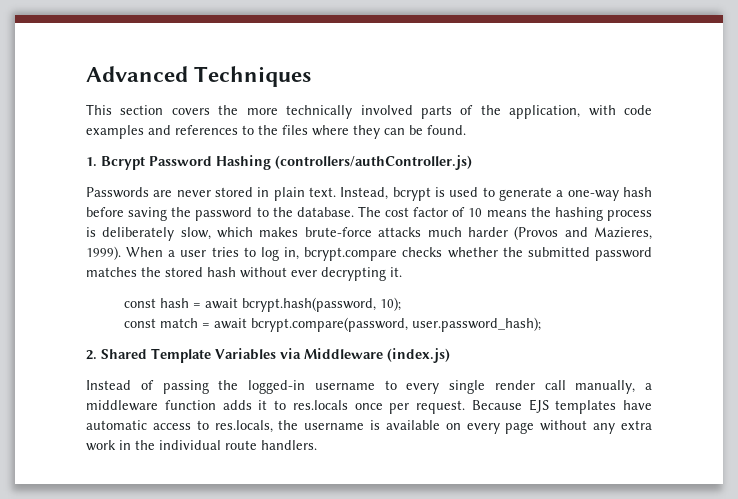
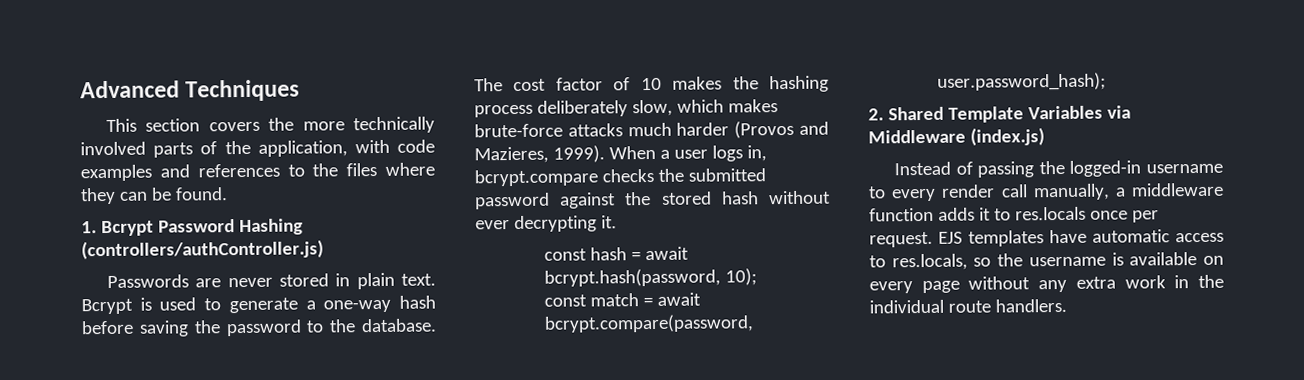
- Instead, bcrypt is used to generate a one-way hash before saving the password to the database.
+ Bcrypt is used to generate a one-way hash before saving the password to the database.
- The cost factor of 10 means the hashing process is deliberately slow, which makes brute-force attacks much harder (Provos and Mazieres, 1999).
+ The cost factor of 10 makes the hashing process deliberately slow, which makes brute-force attacks much harder (Provos and Mazieres, 1999).
- When a user tries to log in, bcrypt.compare checks whether the submitted password matches the stored hash without ever decrypting it.
+ When a user logs in, bcrypt.compare checks the submitted password against the stored hash without ever decrypting it.
- Instead of passing the logged-in username to every single render call manually, a middleware function adds it to res.locals once per request.
+ Instead of passing the logged-in username to every render call manually, a middleware function adds it to res.locals once per request.
- Because EJS templates have automatic access to res.locals, the username is available on every page without any extra work in the individual route handlers.
+ EJS templates have automatic access to res.locals, so the username is available on every page without any extra work in the individual route handlers.

